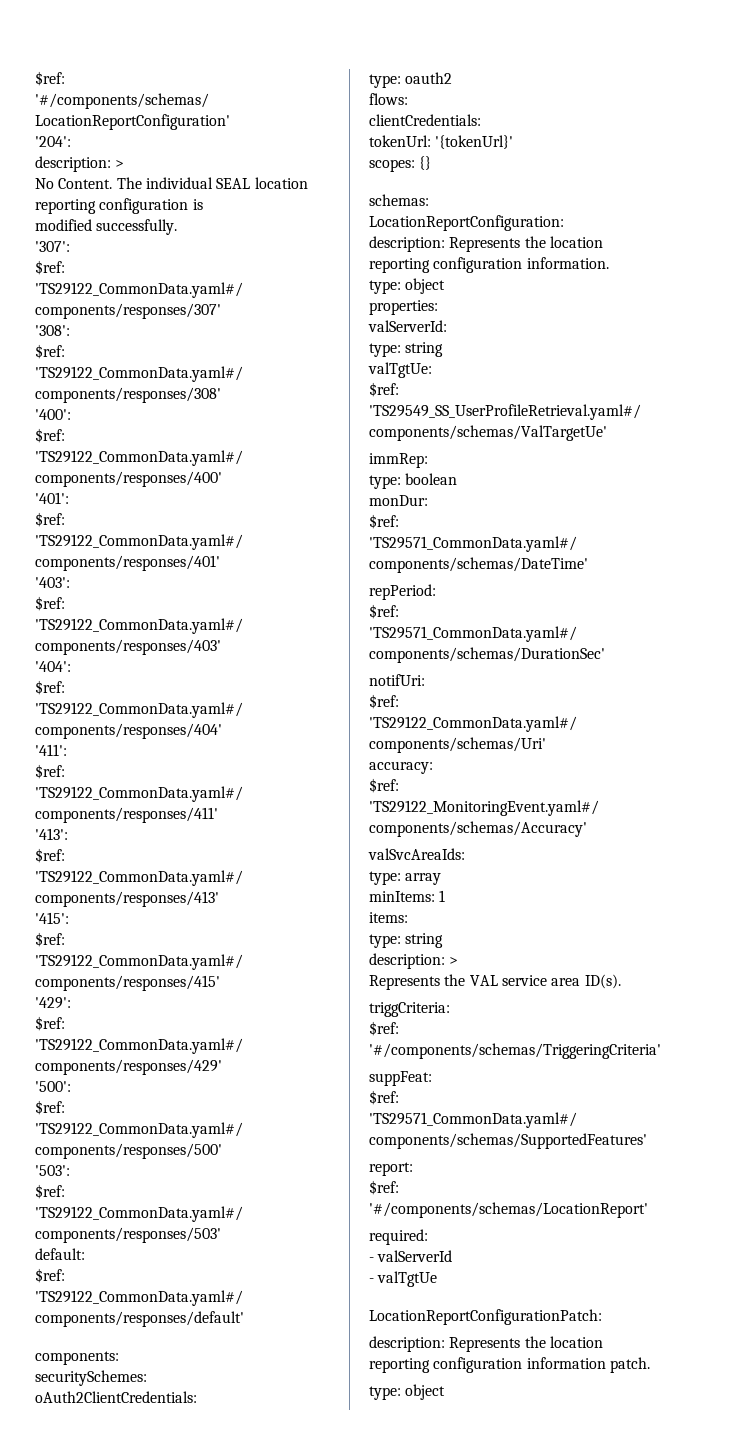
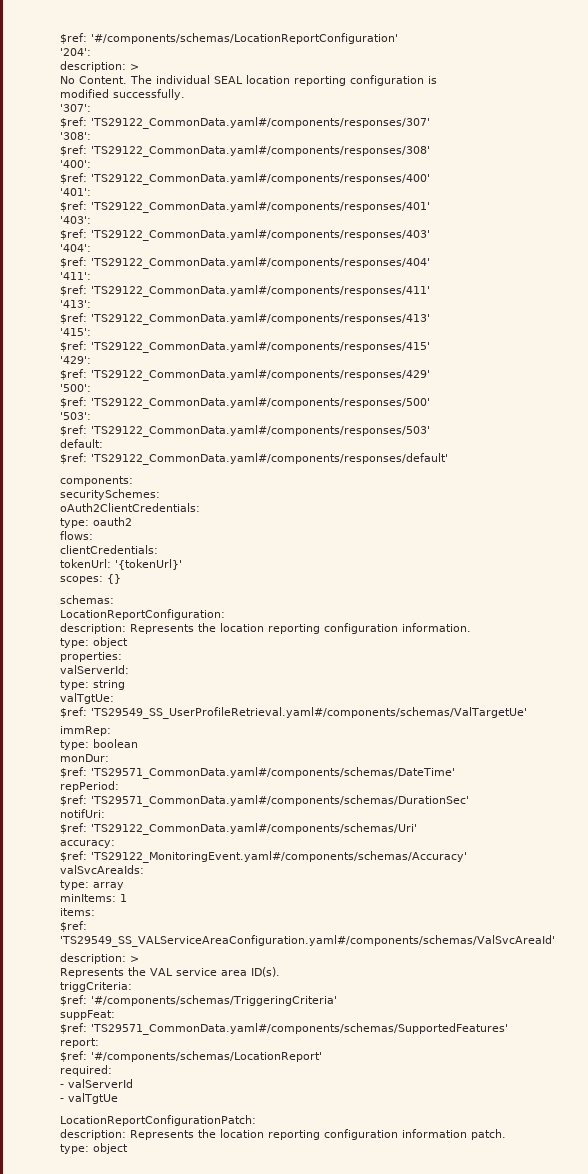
  items:
- type: string
+ $ref: 'TS29549_SS_VALServiceAreaConfiguration.yaml#/components/schemas/ValSvcAreaId'

